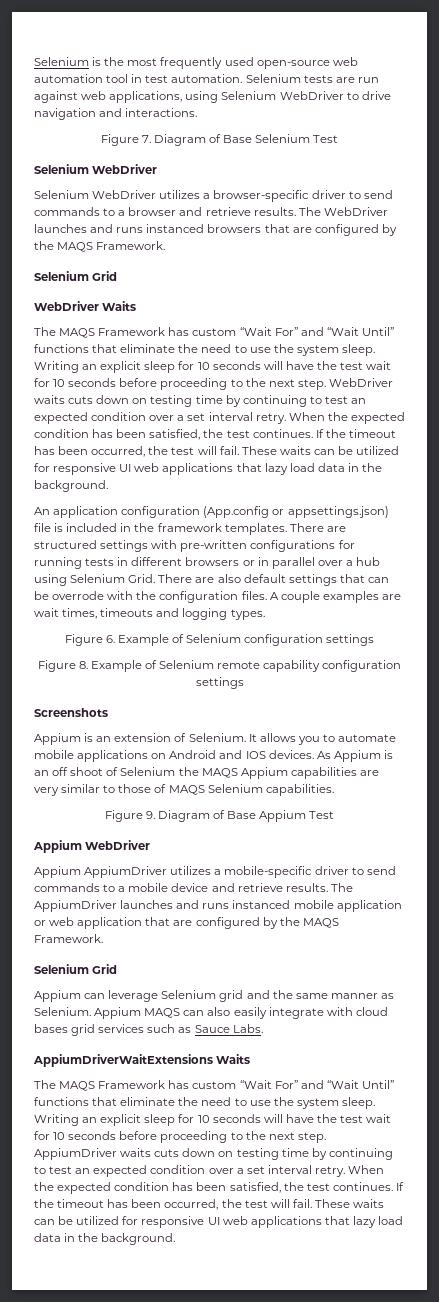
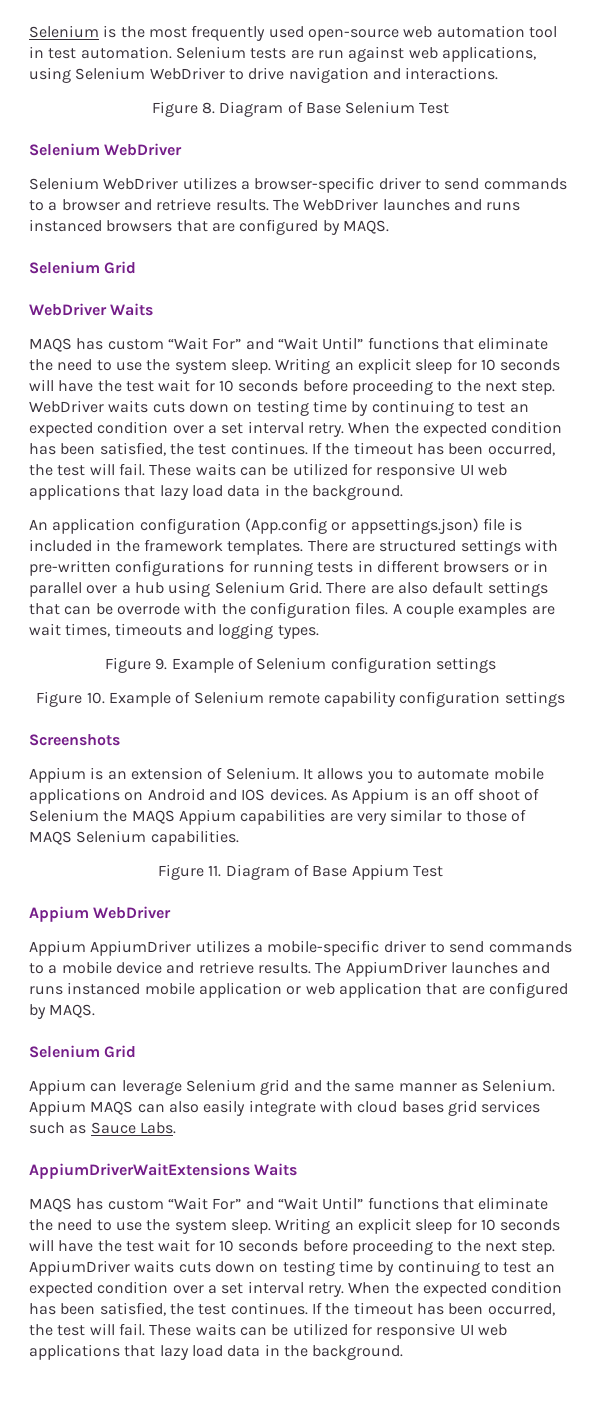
- Figure 7. Diagram of Base Selenium Test
+ Figure 8. Diagram of Base Selenium Test
- The WebDriver launches and runs instanced browsers that are configured by the MAQS Framework.
+ The WebDriver launches and runs instanced browsers that are configured by MAQS.
  WebDriver Waits
- The MAQS Framework has custom “Wait For” and “Wait Until” functions that eliminate the need to use the system sleep.
+ MAQS has custom “Wait For” and “Wait Until” functions that eliminate the need to use the system sleep.
- Figure 6. Example of Selenium configuration settings
+ Figure 9. Example of Selenium configuration settings
- Figure 8. Example of Selenium remote capability configuration settings
+ Figure 10. Example of Selenium remote capability configuration settings
- Figure 9. Diagram of Base Appium Test
+ Figure 11. Diagram of Base Appium Test
- The AppiumDriver launches and runs instanced mobile application or web application that are configured by the MAQS Framework.
+ The AppiumDriver launches and runs instanced mobile application or web application that are configured by MAQS.
  AppiumDriverWaitExtensions Waits
- The MAQS Framework has custom “Wait For” and “Wait Until” functions that eliminate the need to use the system sleep.
+ MAQS has custom “Wait For” and “Wait Until” functions that eliminate the need to use the system sleep.

